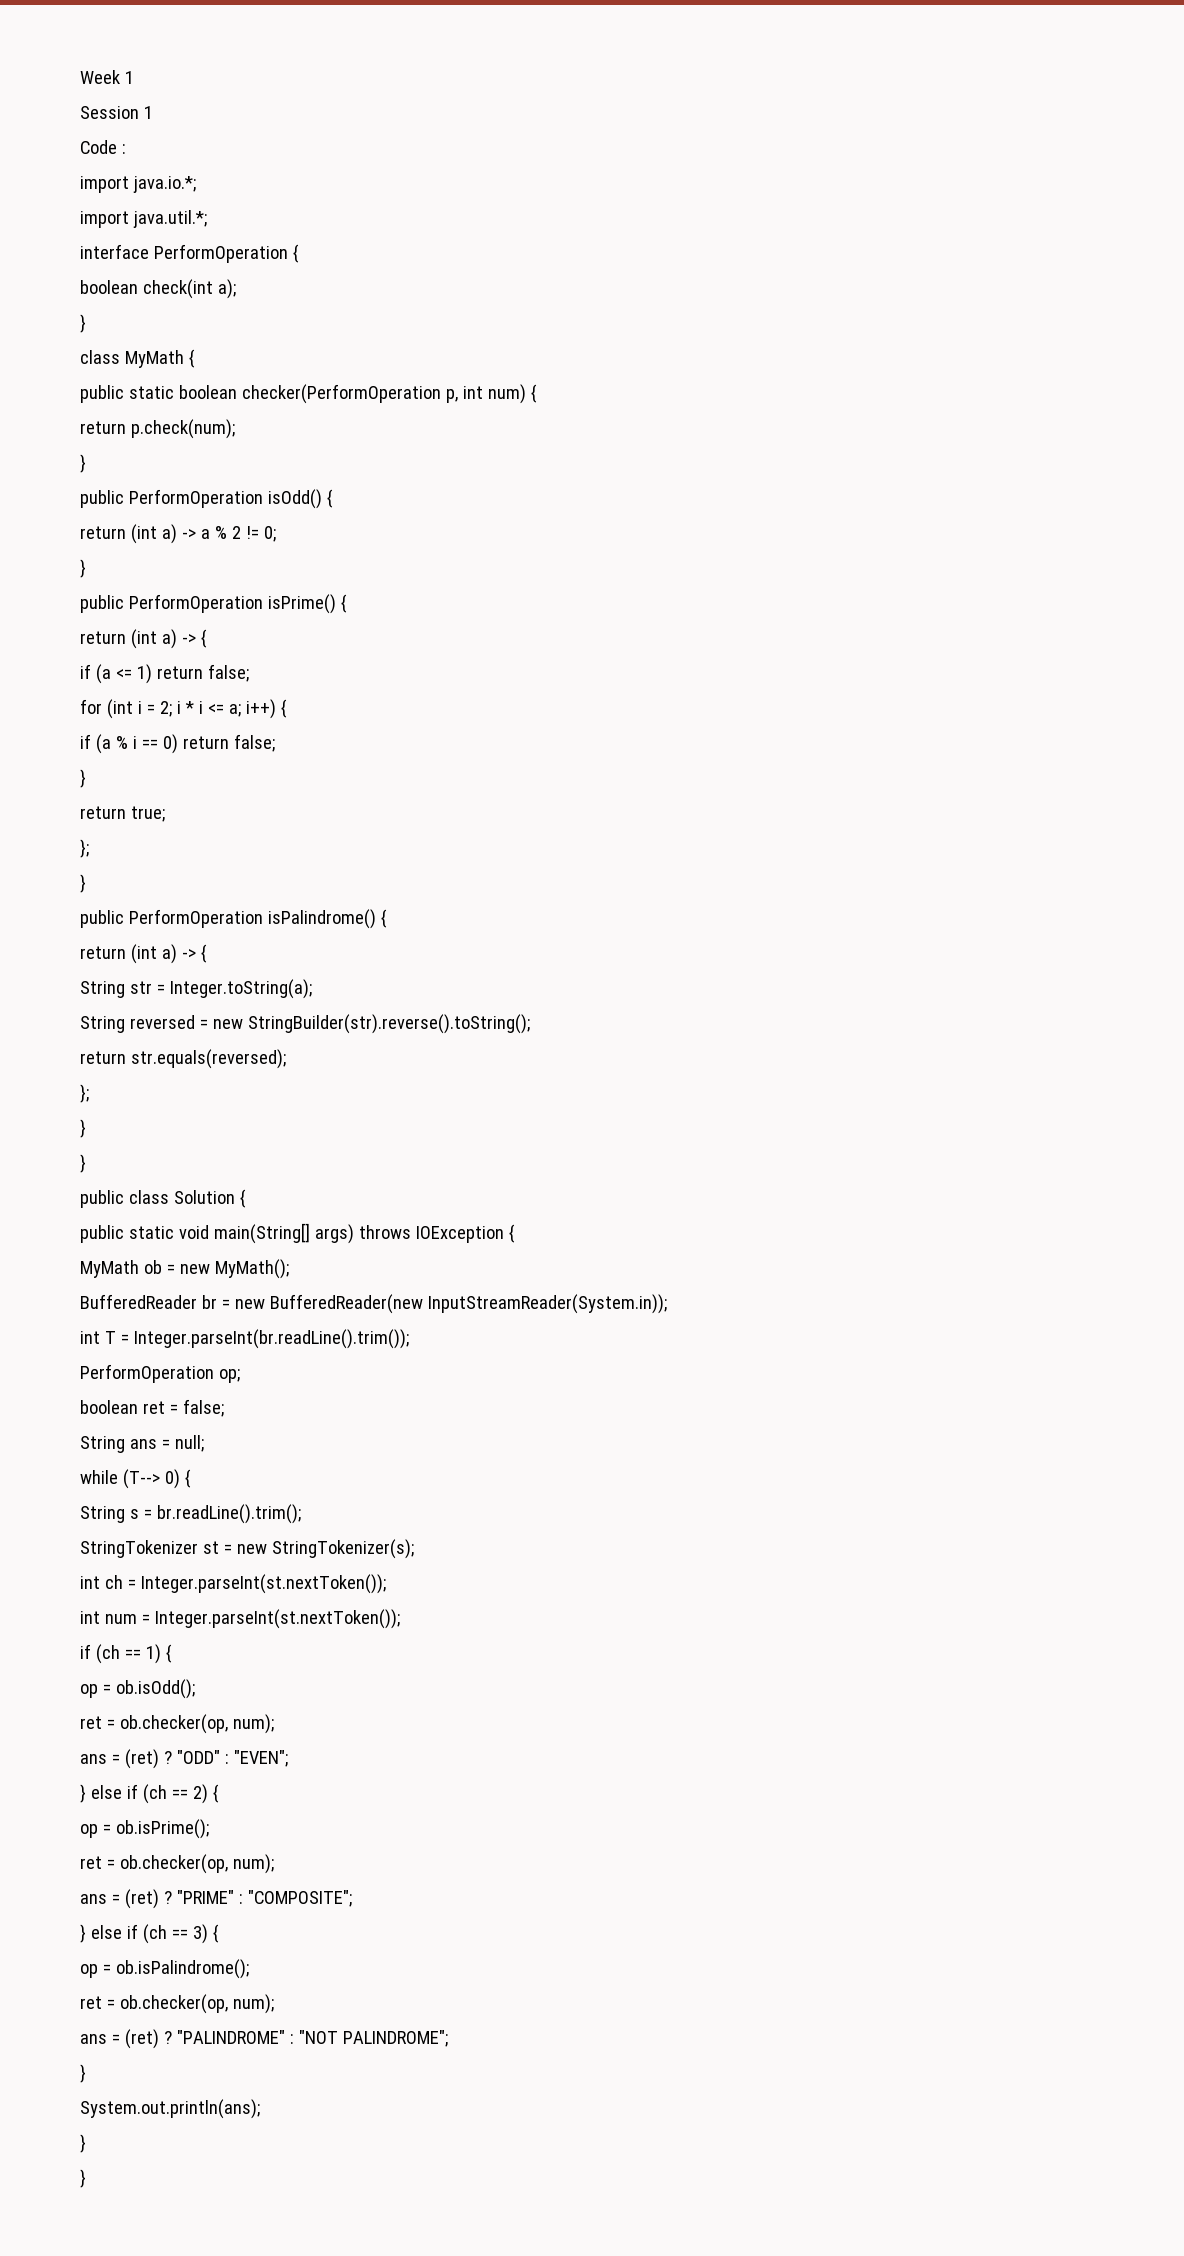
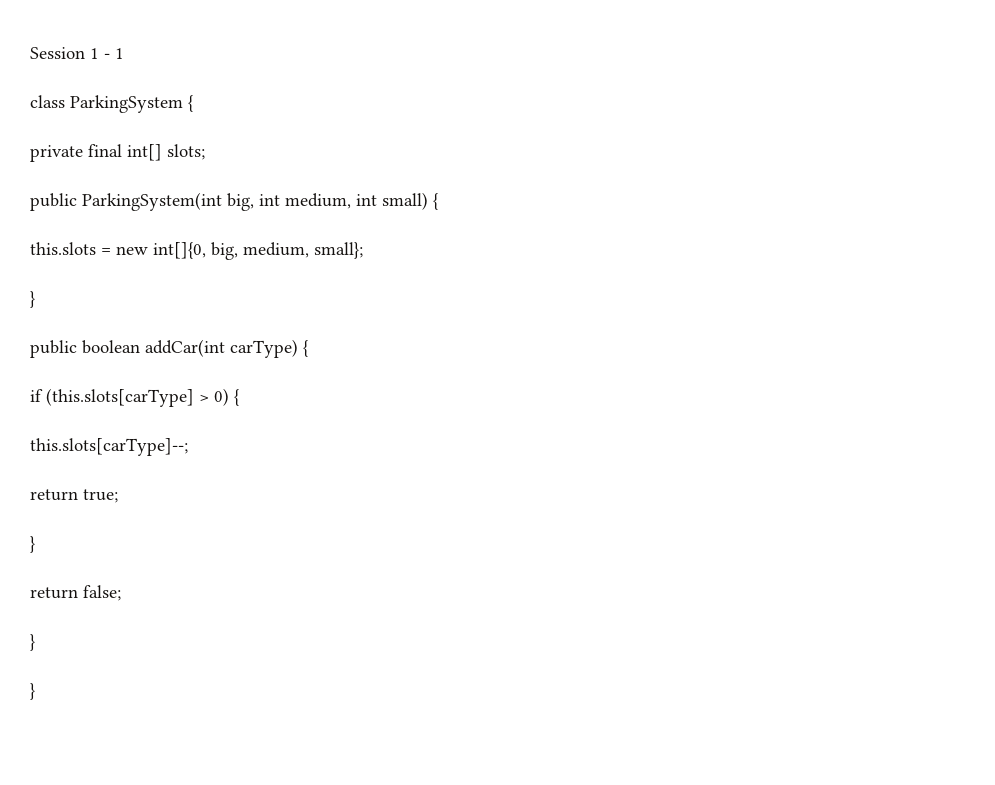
- Week 1
- Session 1
- Code :
- import java.io.*;
- import java.util.*;
- interface PerformOperation {
- boolean check(int a);
+ Session 1 - 1
+ class ParkingSystem {
+ private final int[] slots;
+ public ParkingSystem(int big, int medium, int small) {
+ this.slots = new int[]{0, big, medium, small};
  }
- class MyMath {
- public static boolean checker(PerformOperation p, int num) {
- return p.check(num);
+ public boolean addCar(int carType) {
+ if (this.slots[carType] > 0) {
+ this.slots[carType]--;
+ return true;
  }
- public PerformOperation isOdd() {
- return (int a) -> a % 2 != 0;
- }
- public PerformOperation isPrime() {
- return (int a) -> {
- if (a <= 1) return false;
- for (int i = 2; i * i <= a; i++) {
- if (a % i == 0) return false;
- }
- return true;
- };
- }
- public PerformOperation isPalindrome() {
- return (int a) -> {
- String str = Integer.toString(a);
- String reversed = new StringBuilder(str).reverse().toString();
- return str.equals(reversed);
- };
- }
- }
- public class Solution {
- public static void main(String[] args) throws IOException {
- MyMath ob = new MyMath();
- BufferedReader br = new BufferedReader(new InputStreamReader(System.in));
- int T = Integer.parseInt(br.readLine().trim());
- PerformOperation op;
- boolean ret = false;
- String ans = null;
- while (T--> 0) {
- String s = br.readLine().trim();
- StringTokenizer st = new StringTokenizer(s);
- int ch = Integer.parseInt(st.nextToken());
- int num = Integer.parseInt(st.nextToken());
- if (ch == 1) {
- op = ob.isOdd();
- ret = ob.checker(op, num);
- ans = (ret) ? "ODD" : "EVEN";
- } else if (ch == 2) {
- op = ob.isPrime();
- ret = ob.checker(op, num);
- ans = (ret) ? "PRIME" : "COMPOSITE";
- } else if (ch == 3) {
- op = ob.isPalindrome();
- ret = ob.checker(op, num);
- ans = (ret) ? "PALINDROME" : "NOT PALINDROME";
- }
- System.out.println(ans);
+ return false;

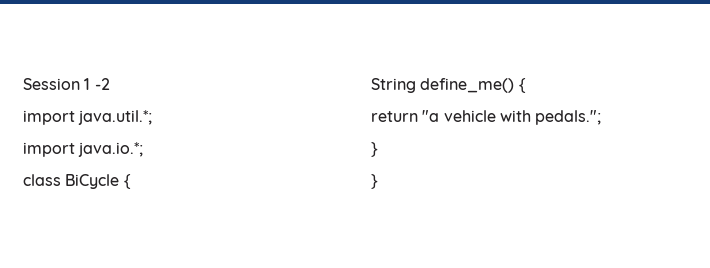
- Session 1 - 1
+ Session 1 -2
+ import java.util.*;
+ import java.io.*;
- class ParkingSystem {
- private final int[] slots;
- public ParkingSystem(int big, int medium, int small) {
- this.slots = new int[]{0, big, medium, small};
- }
- public boolean addCar(int carType) {
- if (this.slots[carType] > 0) {
- this.slots[carType]--;
- return true;
- }
- return false;
+ class BiCycle {
+ String define_me() {
+ return "a vehicle with pedals.";

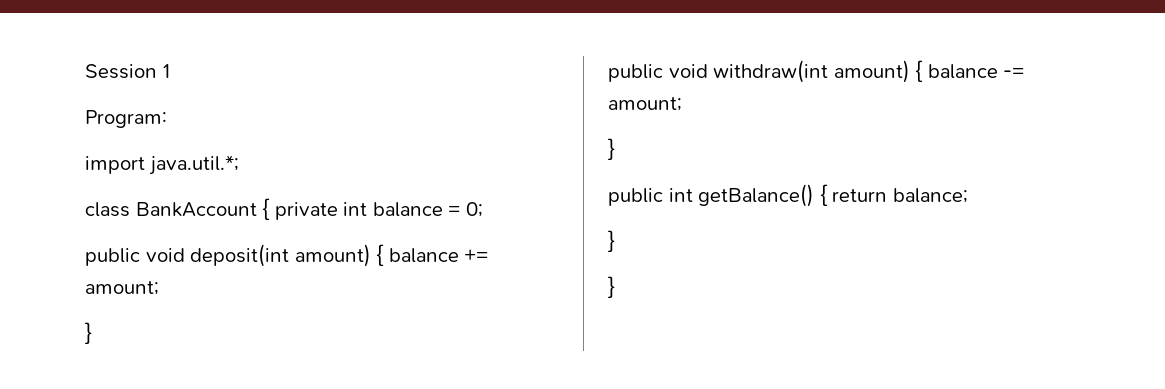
- Session 1 -2
+ Session 1
+ Program:
- import java.io.*;
- class BiCycle {
- String define_me() {
- return "a vehicle with pedals.";
+ class BankAccount { private int balance = 0;
+ public void deposit(int amount) { balance += amount;
+ }
+ public void withdraw(int amount) { balance -= amount;
+ }
+ public int getBalance() { return balance;

